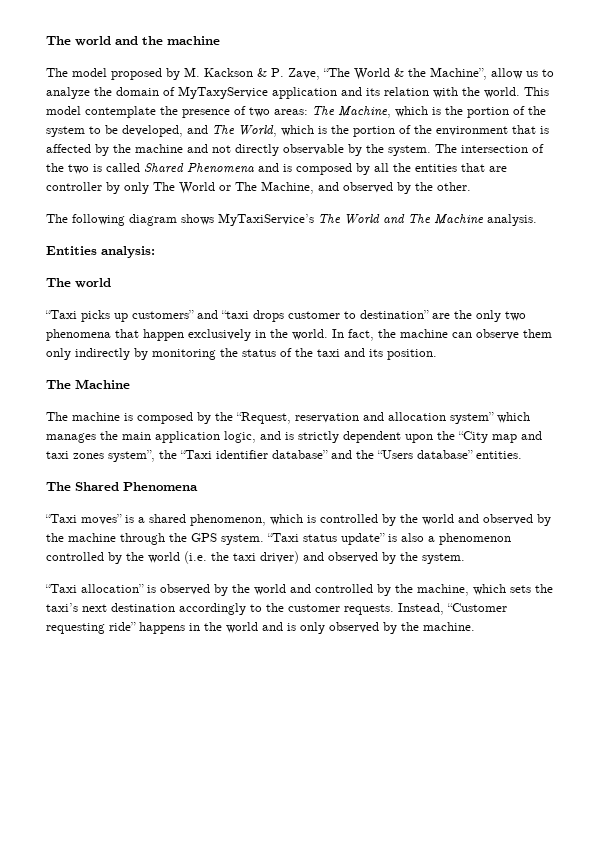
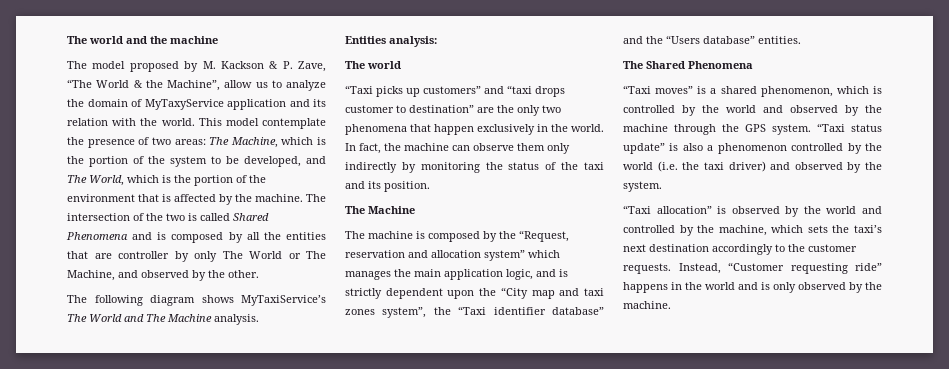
- This model contemplate the presence of two areas: The Machine, which is the portion of the system to be developed, and The World, which is the portion of the environment that is affected by the machine and not directly observable by the system.
+ This model contemplate the presence of two areas: The Machine, which is the portion of the system to be developed, and The World, which is the portion of the environment that is affected by the machine.

